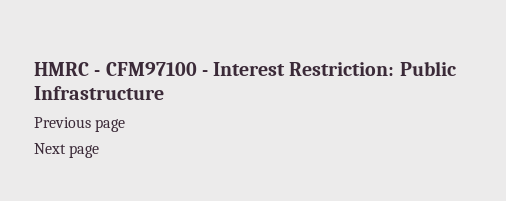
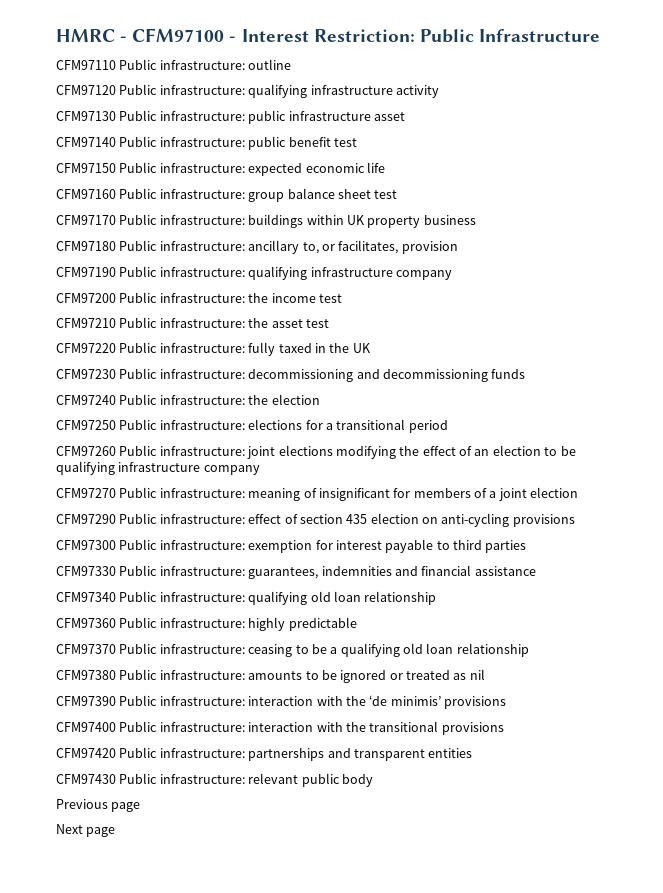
+ CFM97110 Public infrastructure: outline
+ CFM97120 Public infrastructure: qualifying infrastructure activity
+ CFM97130 Public infrastructure: public infrastructure asset
+ CFM97140 Public infrastructure: public benefit test
+ CFM97150 Public infrastructure: expected economic life
+ CFM97160 Public infrastructure: group balance sheet test
+ CFM97170 Public infrastructure: buildings within UK property business
+ CFM97180 Public infrastructure: ancillary to, or facilitates, provision
+ CFM97190 Public infrastructure: qualifying infrastructure company
+ CFM97200 Public infrastructure: the income test
+ CFM97210 Public infrastructure: the asset test
+ CFM97220 Public infrastructure: fully taxed in the UK
+ CFM97230 Public infrastructure: decommissioning and decommissioning funds
+ CFM97240 Public infrastructure: the election
+ CFM97250 Public infrastructure: elections for a transitional period
+ CFM97260 Public infrastructure: joint elections modifying the effect of an election to be qualifying infrastructure company
+ CFM97270 Public infrastructure: meaning of insignificant for members of a joint election
+ CFM97290 Public infrastructure: effect of section 435 election on anti-cycling provisions
+ CFM97300 Public infrastructure: exemption for interest payable to third parties
+ CFM97330 Public infrastructure: guarantees, indemnities and financial assistance
+ CFM97340 Public infrastructure: qualifying old loan relationship
+ CFM97360 Public infrastructure: highly predictable
+ CFM97370 Public infrastructure: ceasing to be a qualifying old loan relationship
+ CFM97380 Public infrastructure: amounts to be ignored or treated as nil
+ CFM97390 Public infrastructure: interaction with the ‘de minimis’ provisions
+ CFM97400 Public infrastructure: interaction with the transitional provisions
+ CFM97420 Public infrastructure: partnerships and transparent entities
+ CFM97430 Public infrastructure: relevant public body

